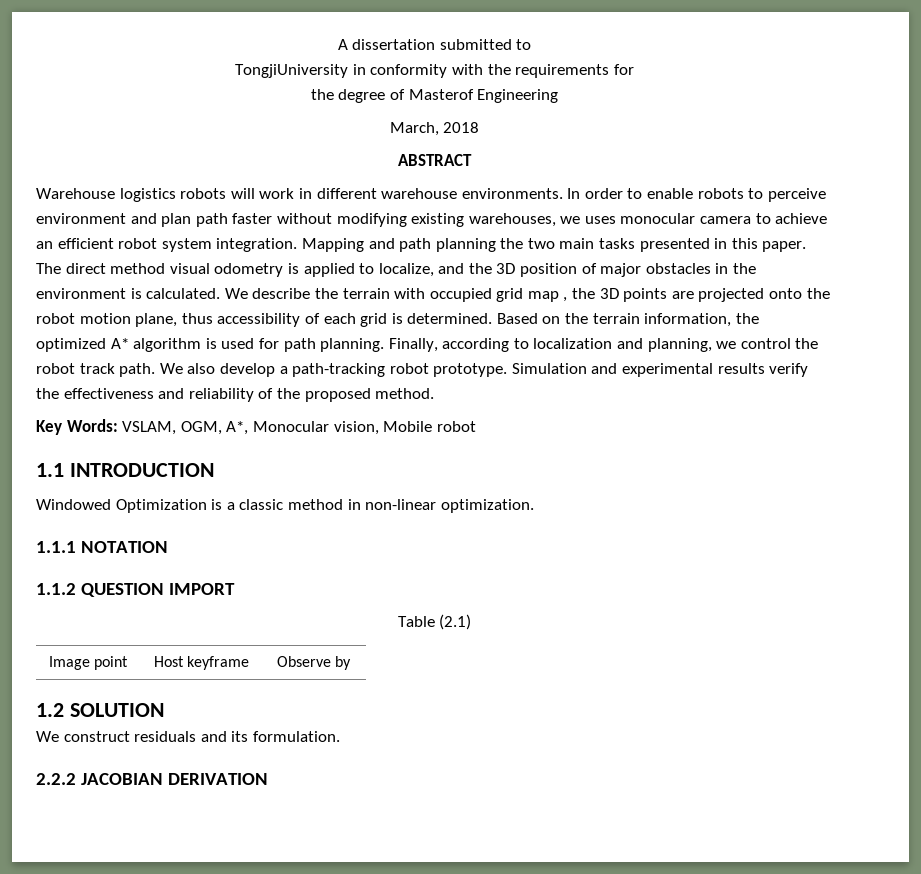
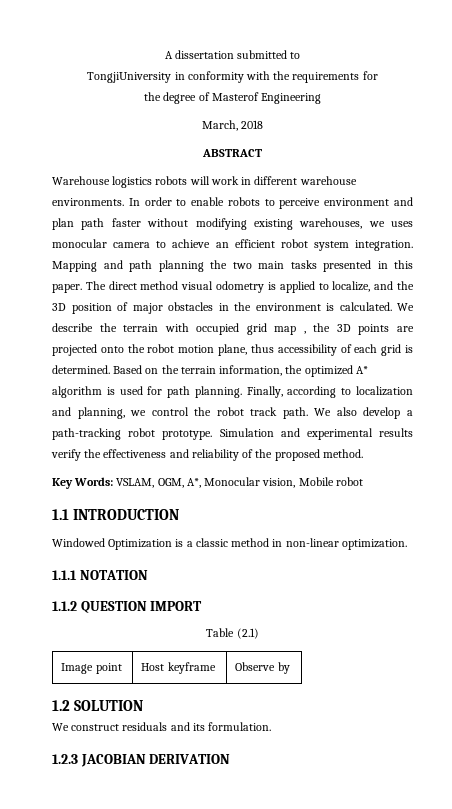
- 2.2.2 JACOBIAN DERIVATION
+ 1.2.3 JACOBIAN DERIVATION

